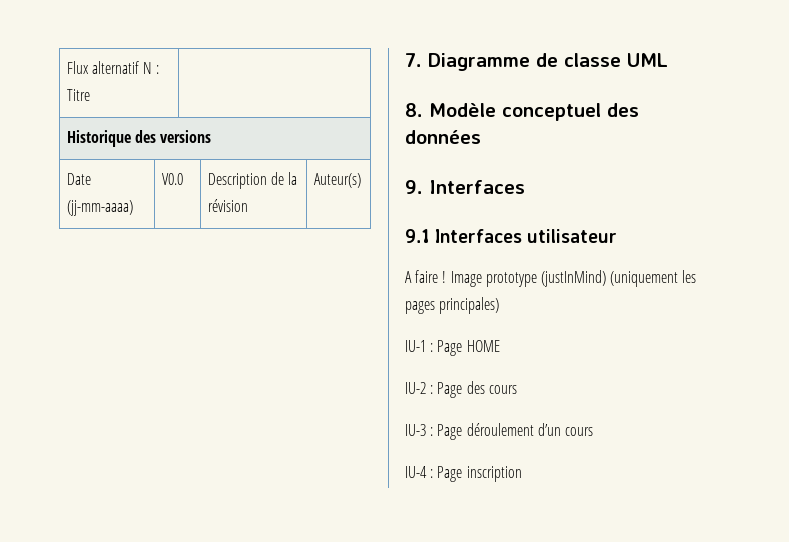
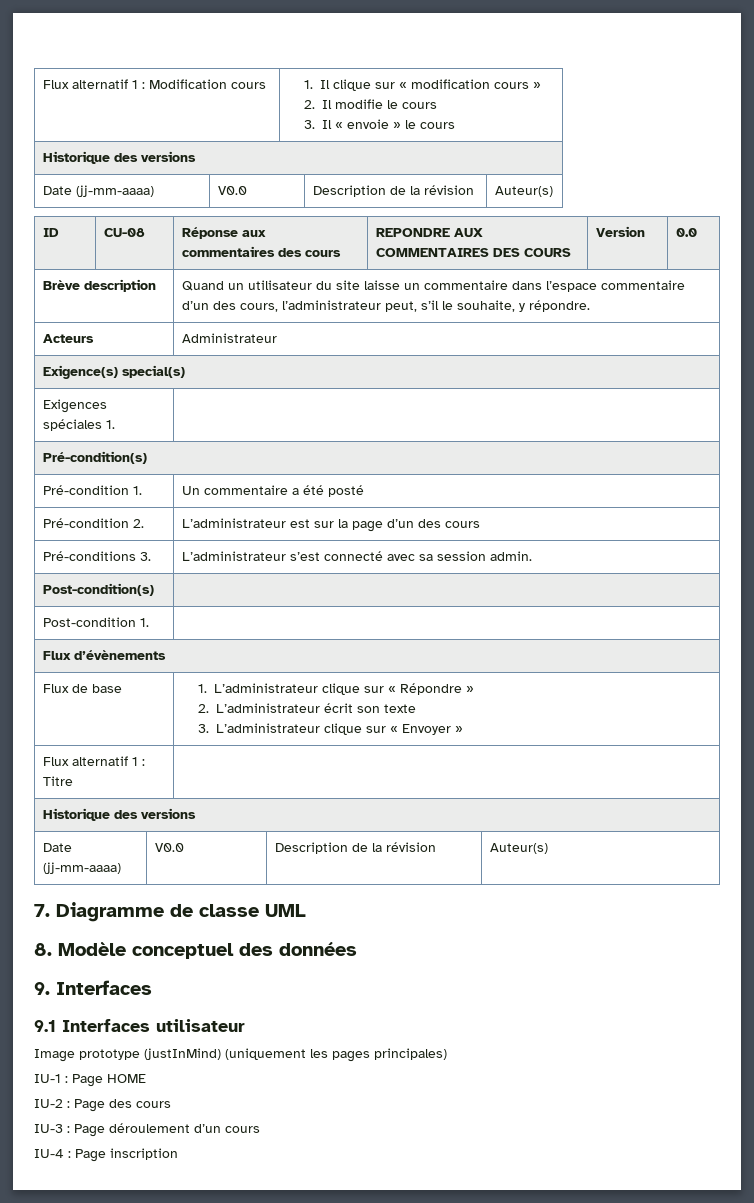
- Flux alternatif N : Titre |
+ Flux alternatif 1 : Modification cours | 1. Il clique sur « modification cours »
+ 2. Il modifie le cours
+ 3. Il « envoie » le cours
+ Historique des versions
+ Date (jj-mm-aaaa) | V0.0 | Description de la révision | Auteur(s)
+ ID | CU-08 | Réponse aux commentaires des cours | REPONDRE AUX COMMENTAIRES DES COURS | Version | 0.0
+ Brève description | Quand un utilisateur du site laisse un commentaire dans l’espace commentaire d’un des cours, l’administrateur peut, s’il le souhaite, y répondre.
+ Acteurs | Administrateur
+ Exigence(s) special(s)
+ Exigences spéciales 1. |
+ Pré-condition(s)
+ Pré-condition 1. | Un commentaire a été posté
+ Pré-condition 2. | L’administrateur est sur la page d’un des cours
+ Pré-conditions 3. | L’administrateur s’est connecté avec sa session admin.
+ Post-condition(s) |
+ Post-condition 1. |
+ Flux d’évènements
+ Flux de base | 1. L’administrateur clique sur « Répondre »
+ 2. L’administrateur écrit son texte
+ 3. L’administrateur clique sur « Envoyer »
+ Flux alternatif 1 : Titre |
- A faire !

